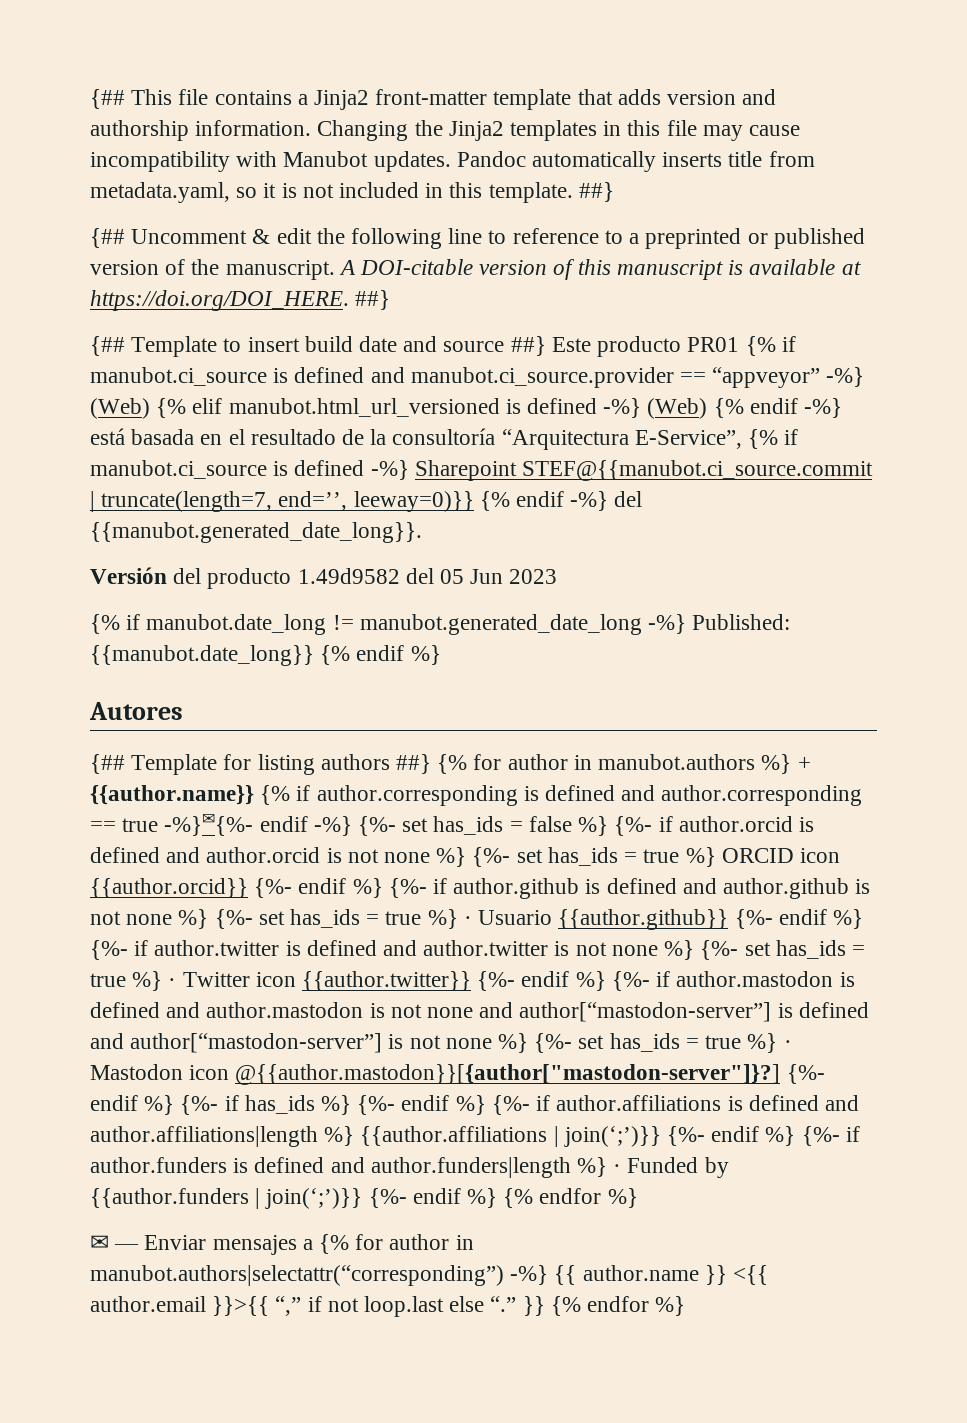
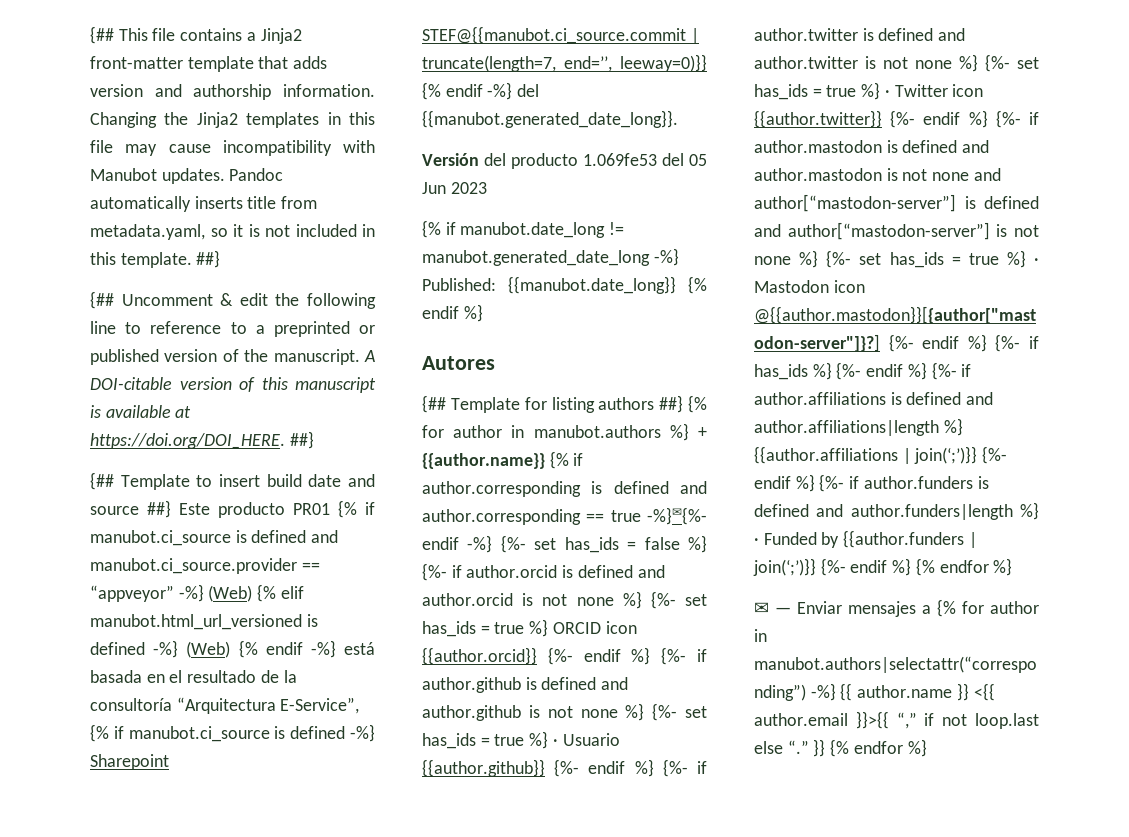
- Versión del producto 1.49d9582 del 05 Jun 2023
+ Versión del producto 1.069fe53 del 05 Jun 2023

